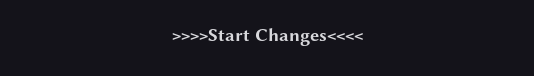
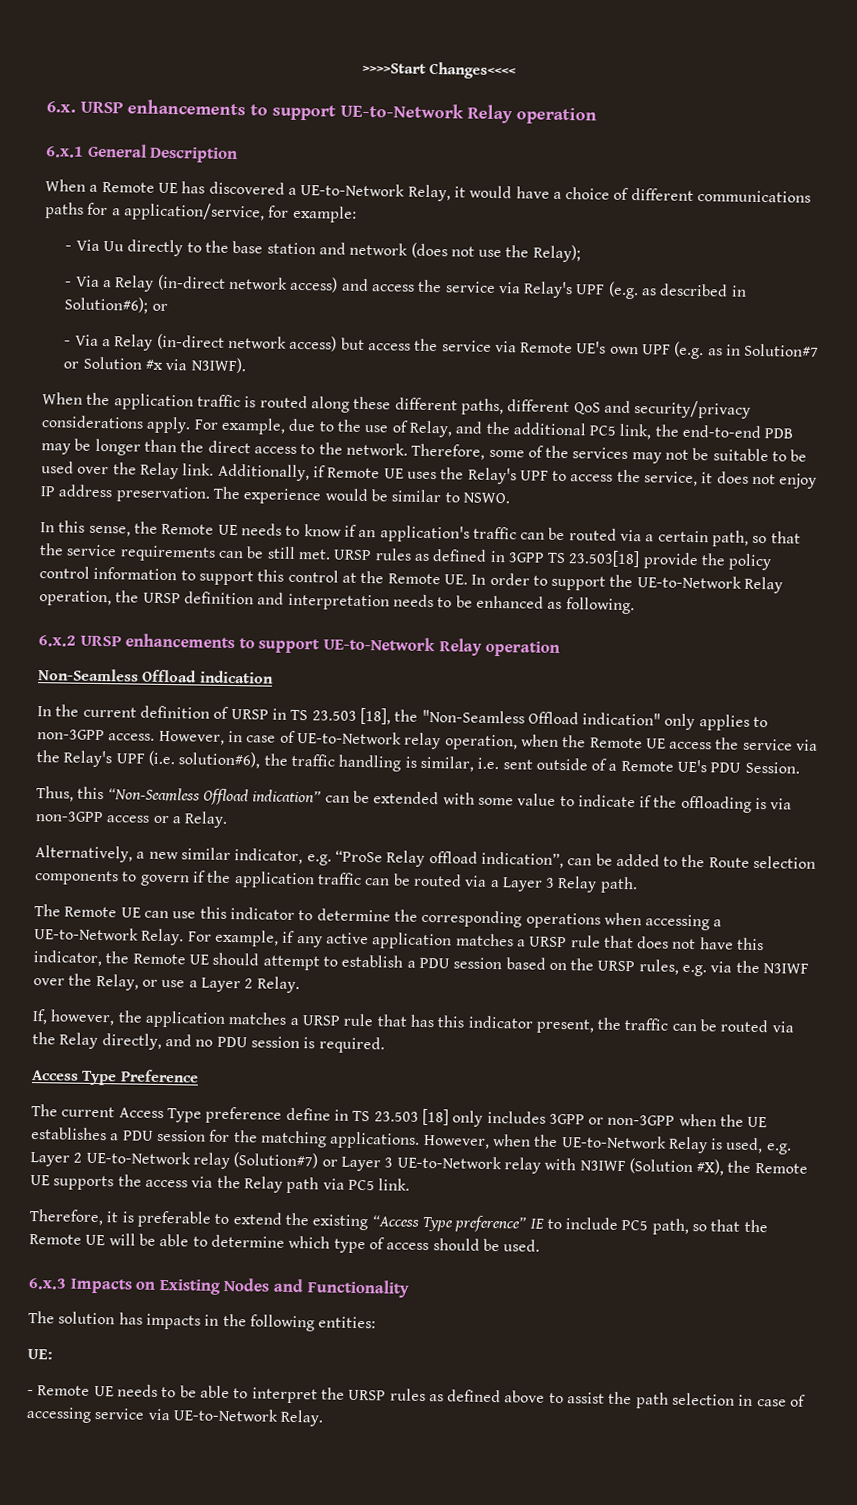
+ 6.x. URSP enhancements to support UE-to-Network Relay operation
+ 6.x.1 General Description
+ When a Remote UE has discovered a UE-to-Network Relay, it would have a choice of different communications paths for a application/service, for example:
+ - Via Uu directly to the base station and network (does not use the Relay);
+ - Via a Relay (in-direct network access) and access the service via Relay's UPF (e.g. as described in Solution#6); or
+ - Via a Relay (in-direct network access) but access the service via Remote UE's own UPF (e.g. as in Solution#7 or Solution #x via N3IWF).
+ When the application traffic is routed along these different paths, different QoS and security/privacy considerations apply. For example, due to the use of Relay, and the additional PC5 link, the end-to-end PDB may be longer than the direct access to the network. Therefore, some of the services may not be suitable to be used over the Relay link. Additionally, if Remote UE uses the Relay's UPF to access the service, it does not enjoy IP address preservation. The experience would be similar to NSWO.
+ In this sense, the Remote UE needs to know if an application's traffic can be routed via a certain path, so that the service requirements can be still met. URSP rules as defined in 3GPP TS 23.503[18] provide the policy control information to support this control at the Remote UE. In order to support the UE-to-Network Relay operation, the URSP definition and interpretation needs to be enhanced as following.
+ 6.x.2 URSP enhancements to support UE-to-Network Relay operation
+ Non-Seamless Offload indication
+ In the current definition of URSP in TS 23.503 [18], the "Non-Seamless Offload indication" only applies to non-3GPP access. However, in case of UE-to-Network relay operation, when the Remote UE access the service via the Relay's UPF (i.e. solution#6), the traffic handling is similar, i.e. sent outside of a Remote UE's PDU Session.
+ Thus, this “Non-Seamless Offload indication” can be extended with some value to indicate if the offloading is via non-3GPP access or a Relay.
+ Alternatively, a new similar indicator, e.g. “ProSe Relay offload indication”, can be added to the Route selection components to govern if the application traffic can be routed via a Layer 3 Relay path.
+ The Remote UE can use this indicator to determine the corresponding operations when accessing a UE-to-Network Relay. For example, if any active application matches a URSP rule that does not have this indicator, the Remote UE should attempt to establish a PDU session based on the URSP rules, e.g. via the N3IWF over the Relay, or use a Layer 2 Relay.
+ If, however, the application matches a URSP rule that has this indicator present, the traffic can be routed via the Relay directly, and no PDU session is required.
+ Access Type Preference
+ The current Access Type preference define in TS 23.503 [18] only includes 3GPP or non-3GPP when the UE establishes a PDU session for the matching applications. However, when the UE-to-Network Relay is used, e.g. Layer 2 UE-to-Network relay (Solution#7) or Layer 3 UE-to-Network relay with N3IWF (Solution #X), the Remote UE supports the access via the Relay path via PC5 link.
+ Therefore, it is preferable to extend the existing “Access Type preference” IE to include PC5 path, so that the Remote UE will be able to determine which type of access should be used.
+ 6.x.3 Impacts on Existing Nodes and Functionality
+ The solution has impacts in the following entities:
+ UE:
+ - Remote UE needs to be able to interpret the URSP rules as defined above to assist the path selection in case of accessing service via UE-to-Network Relay.

